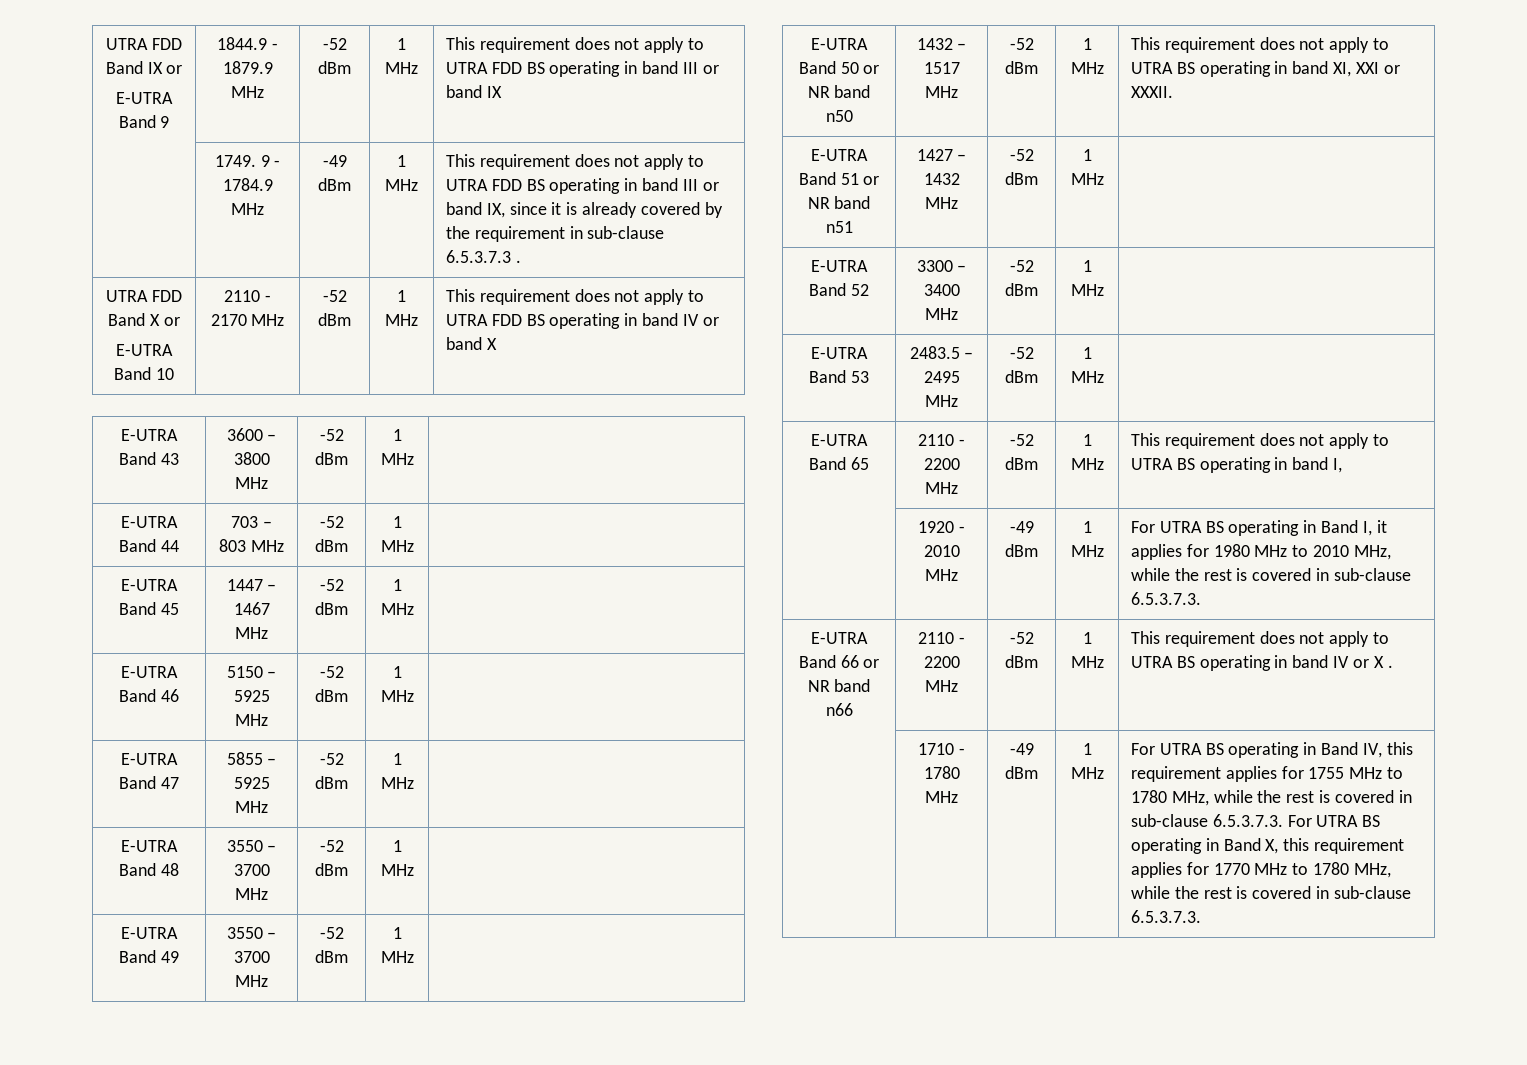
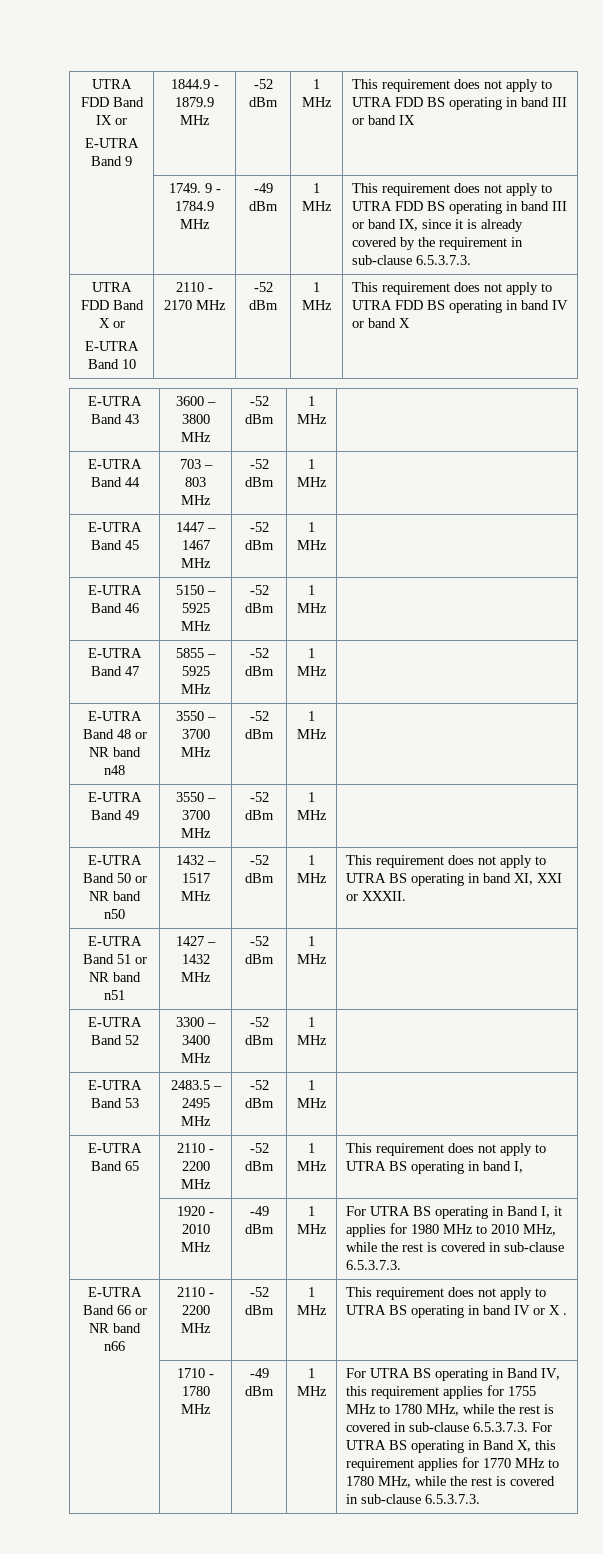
- | 1749. 9 - 1784.9 MHz | -49 dBm | 1 MHz | This requirement does not apply to UTRA FDD BS operating in band III or band IX, since it is already covered by the requirement in sub-clause 6.5.3.7.3 .
+ | 1749. 9 - 1784.9 MHz | -49 dBm | 1 MHz | This requirement does not apply to UTRA FDD BS operating in band III or band IX, since it is already covered by the requirement in sub-clause 6.5.3.7.3.
- E-UTRA Band 48 | 3550 – 3700 MHz | -52 dBm | 1 MHz |
+ E-UTRA Band 48 or NR band n48 | 3550 – 3700 MHz | -52 dBm | 1 MHz |

